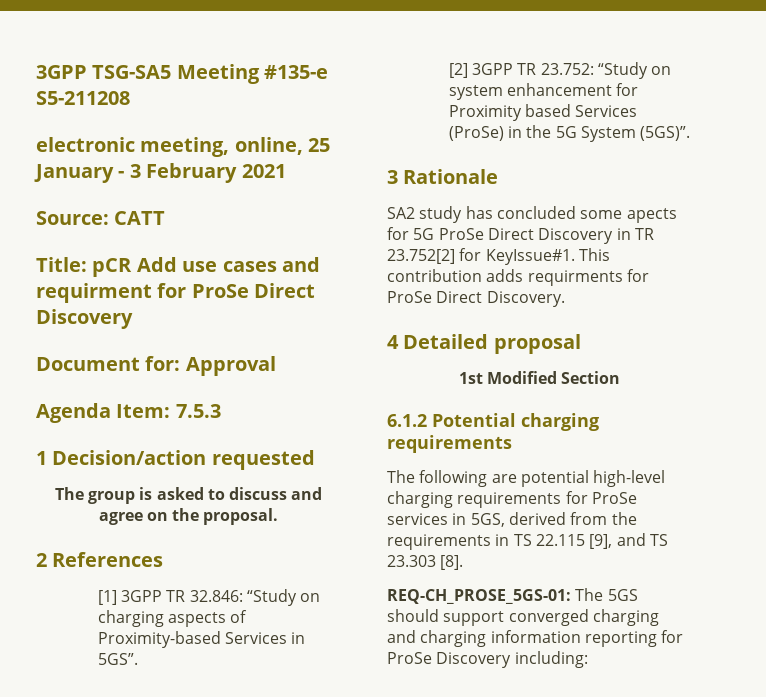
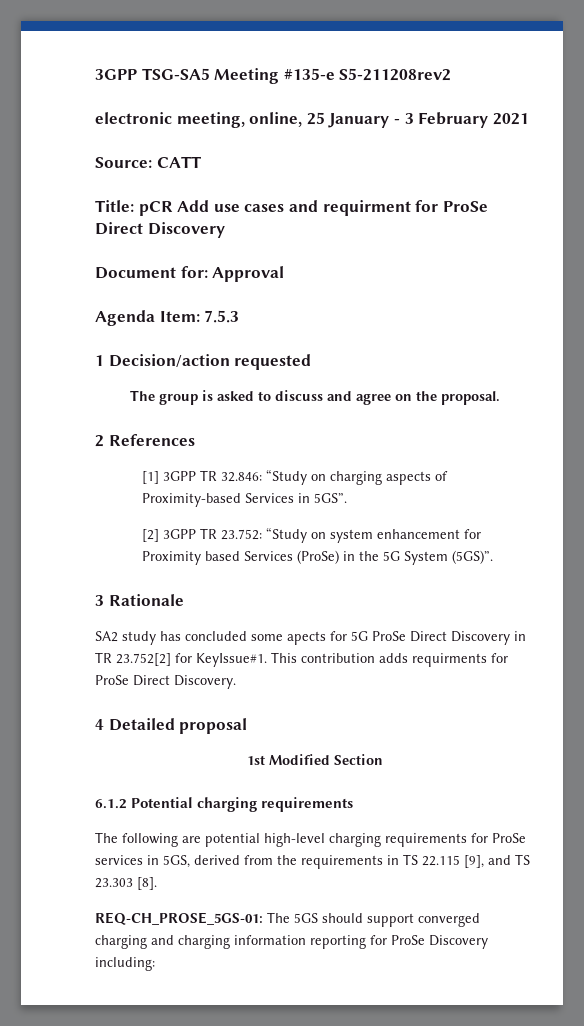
- 3GPP TSG-SA5 Meeting #135-e S5-211208
+ 3GPP TSG-SA5 Meeting #135-e S5-211208rev2

